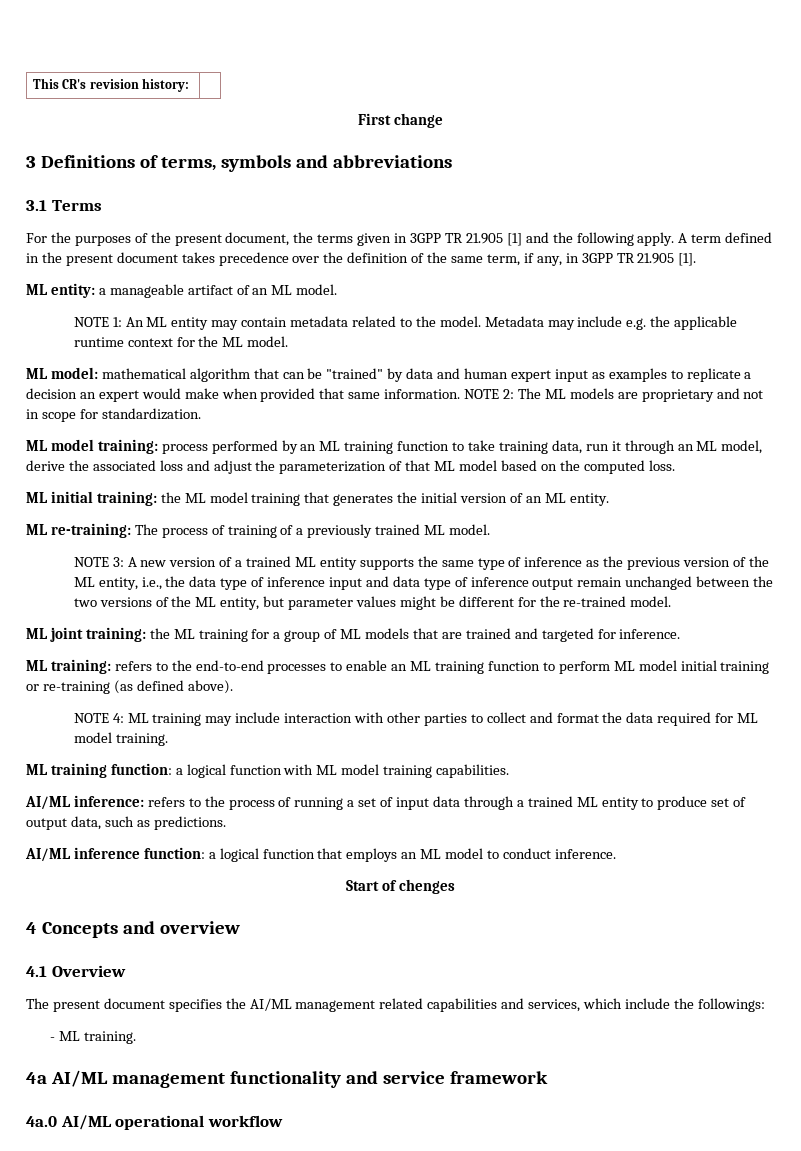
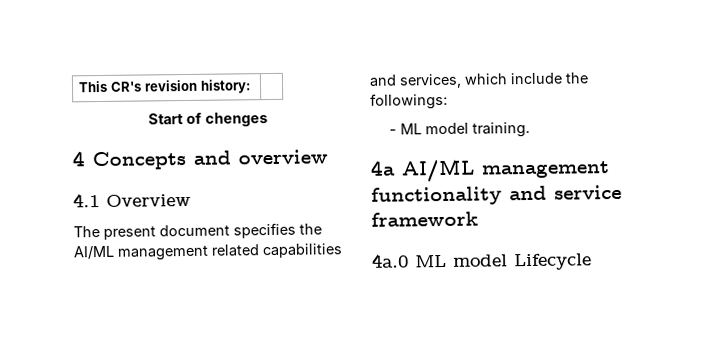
- First change
- 3 Definitions of terms, symbols and abbreviations
- 3.1 Terms
- For the purposes of the present document, the terms given in 3GPP TR 21.905 [1] and the following apply. A term defined in the present document takes precedence over the definition of the same term, if any, in 3GPP TR 21.905 [1].
- ML entity: a manageable artifact of an ML model.
- NOTE 1: An ML entity may contain metadata related to the model. Metadata may include e.g. the applicable runtime context for the ML model.
- ML model: mathematical algorithm that can be "trained" by data and human expert input as examples to replicate a decision an expert would make when provided that same information. NOTE 2: The ML models are proprietary and not in scope for standardization.
- ML model training: process performed by an ML training function to take training data, run it through an ML model, derive the associated loss and adjust the parameterization of that ML model based on the computed loss.
- ML initial training: the ML model training that generates the initial version of an ML entity.
- ML re-training: The process of training of a previously trained ML model.
- NOTE 3: A new version of a trained ML entity supports the same type of inference as the previous version of the ML entity, i.e., the data type of inference input and data type of inference output remain unchanged between the two versions of the ML entity, but parameter values might be different for the re-trained model.
- ML joint training: the ML training for a group of ML models that are trained and targeted for inference.
- ML training: refers to the end-to-end processes to enable an ML training function to perform ML model initial training or re-training (as defined above).
- NOTE 4: ML training may include interaction with other parties to collect and format the data required for ML model training.
- ML training function: a logical function with ML model training capabilities.
- AI/ML inference: refers to the process of running a set of input data through a trained ML entity to produce set of output data, such as predictions.
- AI/ML inference function: a logical function that employs an ML model to conduct inference.
- - ML training.
+ - ML model training.
- 4a.0 AI/ML operational workflow
+ 4a.0 ML model Lifecycle

